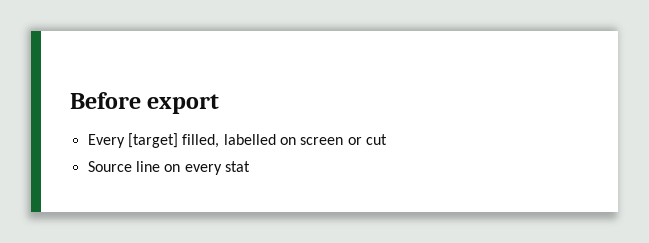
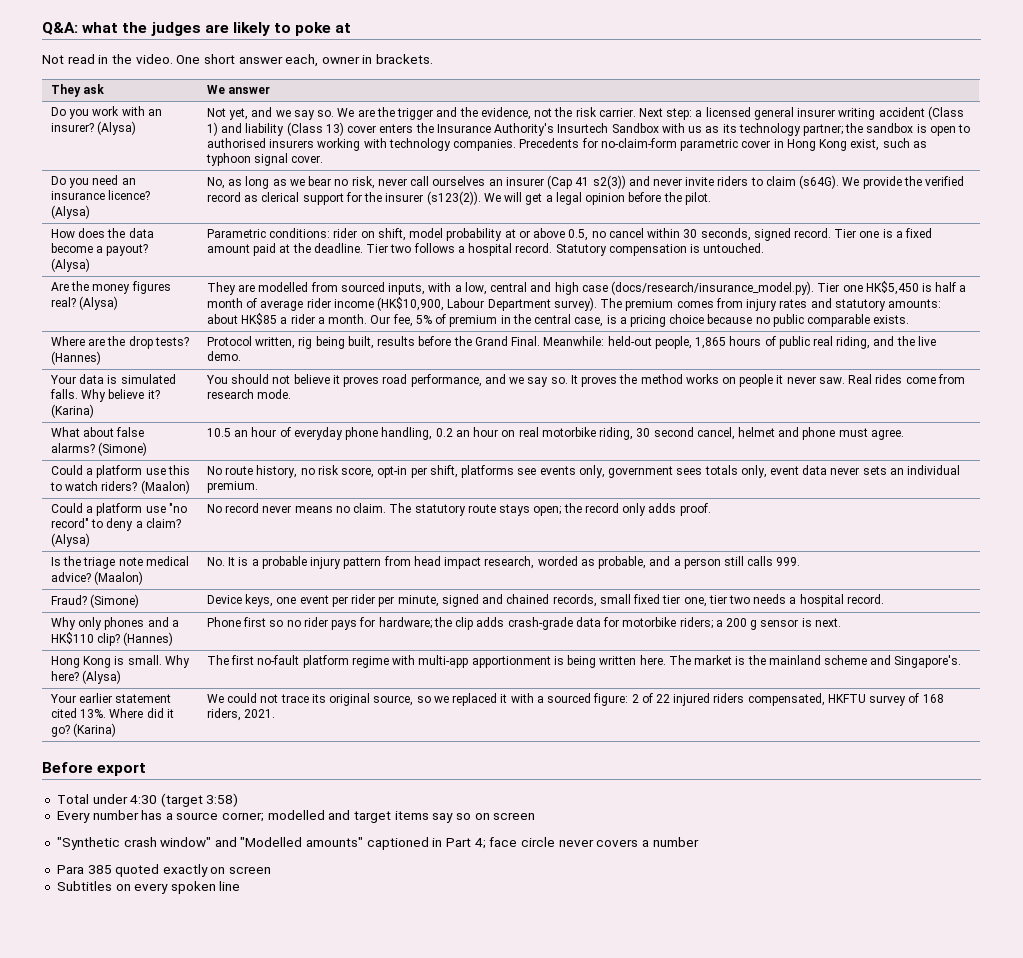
+ Q&A: what the judges are likely to poke at
+ Not read in the video. One short answer each, owner in brackets.
+ They ask | We answer
+ Do you work with an insurer? (Alysa) | Not yet, and we say so. We are the trigger and the evidence, not the risk carrier. Next step: a licensed general insurer writing accident (Class 1) and liability (Class 13) cover enters the Insurance Authority's Insurtech Sandbox with us as its technology partner; the sandbox is open to authorised insurers working with technology companies. Precedents for no-claim-form parametric cover in Hong Kong exist, such as typhoon signal cover.
+ Do you need an insurance licence? (Alysa) | No, as long as we bear no risk, never call ourselves an insurer (Cap 41 s2(3)) and never invite riders to claim (s64G). We provide the verified record as clerical support for the insurer (s123(2)). We will get a legal opinion before the pilot.
+ How does the data become a payout? (Alysa) | Parametric conditions: rider on shift, model probability at or above 0.5, no cancel within 30 seconds, signed record. Tier one is a fixed amount paid at the deadline. Tier two follows a hospital record. Statutory compensation is untouched.
+ Are the money figures real? (Alysa) | They are modelled from sourced inputs, with a low, central and high case (docs/research/insurance_model.py). Tier one HK$5,450 is half a month of average rider income (HK$10,900, Labour Department survey). The premium comes from injury rates and statutory amounts: about HK$85 a rider a month. Our fee, 5% of premium in the central case, is a pricing choice because no public comparable exists.
+ Where are the drop tests? (Hannes) | Protocol written, rig being built, results before the Grand Final. Meanwhile: held-out people, 1,865 hours of public real riding, and the live demo.
+ Your data is simulated falls. Why believe it? (Karina) | You should not believe it proves road performance, and we say so. It proves the method works on people it never saw. Real rides come from research mode.
+ What about false alarms? (Simone) | 10.5 an hour of everyday phone handling, 0.2 an hour on real motorbike riding, 30 second cancel, helmet and phone must agree.
+ Could a platform use this to watch riders? (Maalon) | No route history, no risk score, opt-in per shift, platforms see events only, government sees totals only, event data never sets an individual premium.
+ Could a platform use "no record" to deny a claim? (Alysa) | No record never means no claim. The statutory route stays open; the record only adds proof.
+ Is the triage note medical advice? (Maalon) | No. It is a probable injury pattern from head impact research, worded as probable, and a person still calls 999.
+ Fraud? (Simone) | Device keys, one event per rider per minute, signed and chained records, small fixed tier one, tier two needs a hospital record.
+ Why only phones and a HK$110 clip? (Hannes) | Phone first so no rider pays for hardware; the clip adds crash-grade data for motorbike riders; a 200 g sensor is next.
+ Hong Kong is small. Why here? (Alysa) | The first no-fault platform regime with multi-app apportionment is being written here. The market is the mainland scheme and Singapore's.
+ Your earlier statement cited 13%. Where did it go? (Karina) | We could not trace its original source, so we replaced it with a sourced figure: 2 of 22 injured riders compensated, HKFTU survey of 168 riders, 2021.
  Before export
- Every [target] filled, labelled on screen or cut
- Source line on every stat
+ Total under 4:30 (target 3:58)
+ Every number has a source corner; modelled and target items say so on screen
+ "Synthetic crash window" and "Modelled amounts" captioned in Part 4; face circle never covers a number
+ Para 385 quoted exactly on screen
+ Subtitles on every spoken line

